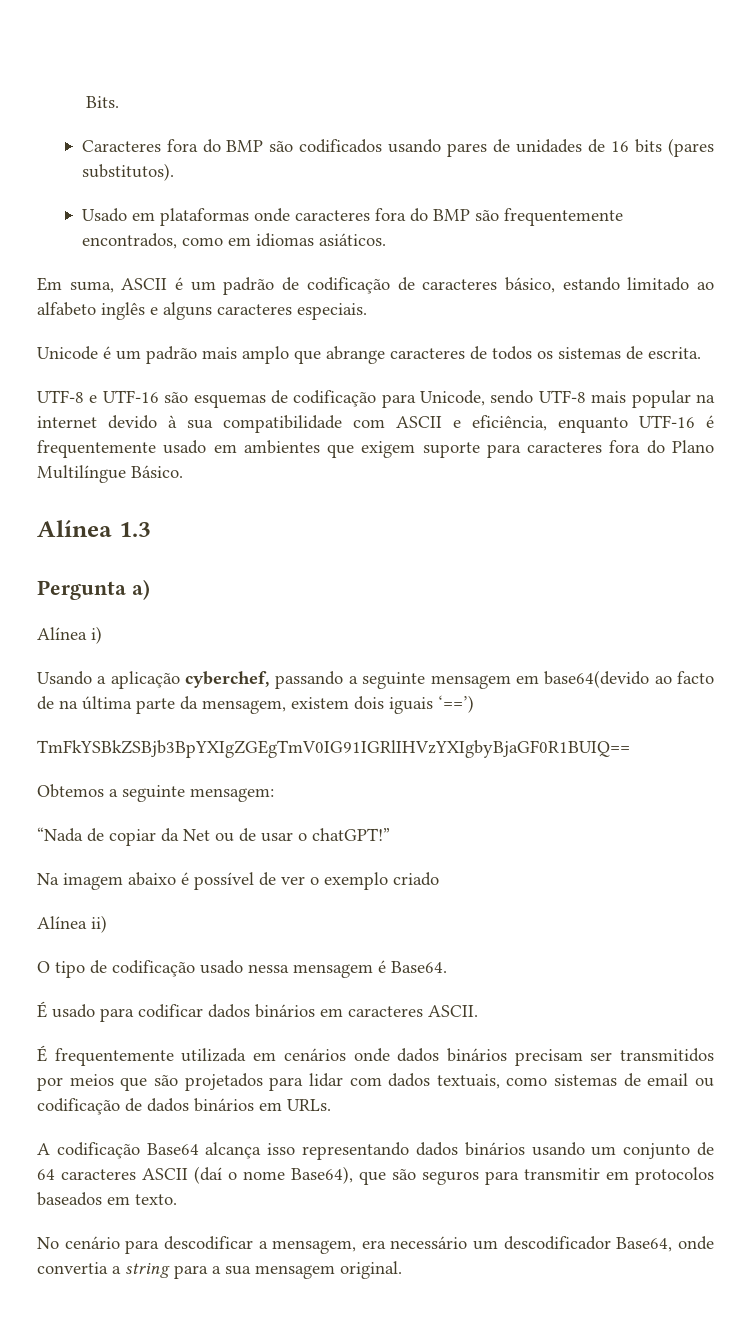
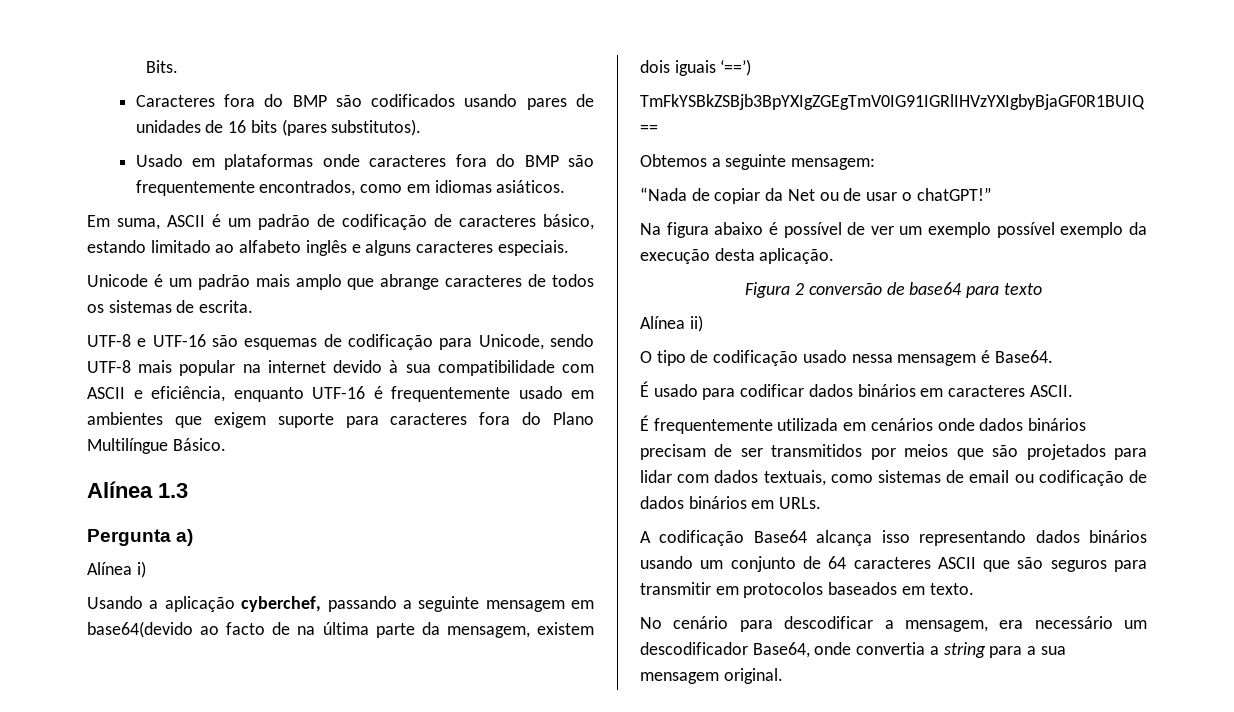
- Na imagem abaixo é possível de ver o exemplo criado
+ Na figura abaixo é possível de ver um exemplo possível exemplo da execução desta aplicação.
+ Figura 2 conversão de base64 para texto
- É frequentemente utilizada em cenários onde dados binários precisam ser transmitidos por meios que são projetados para lidar com dados textuais, como sistemas de email ou codificação de dados binários em URLs.
+ É frequentemente utilizada em cenários onde dados binários precisam de ser transmitidos por meios que são projetados para lidar com dados textuais, como sistemas de email ou codificação de dados binários em URLs.
- A codificação Base64 alcança isso representando dados binários usando um conjunto de 64 caracteres ASCII (daí o nome Base64), que são seguros para transmitir em protocolos baseados em texto.
+ A codificação Base64 alcança isso representando dados binários usando um conjunto de 64 caracteres ASCII que são seguros para transmitir em protocolos baseados em texto.

